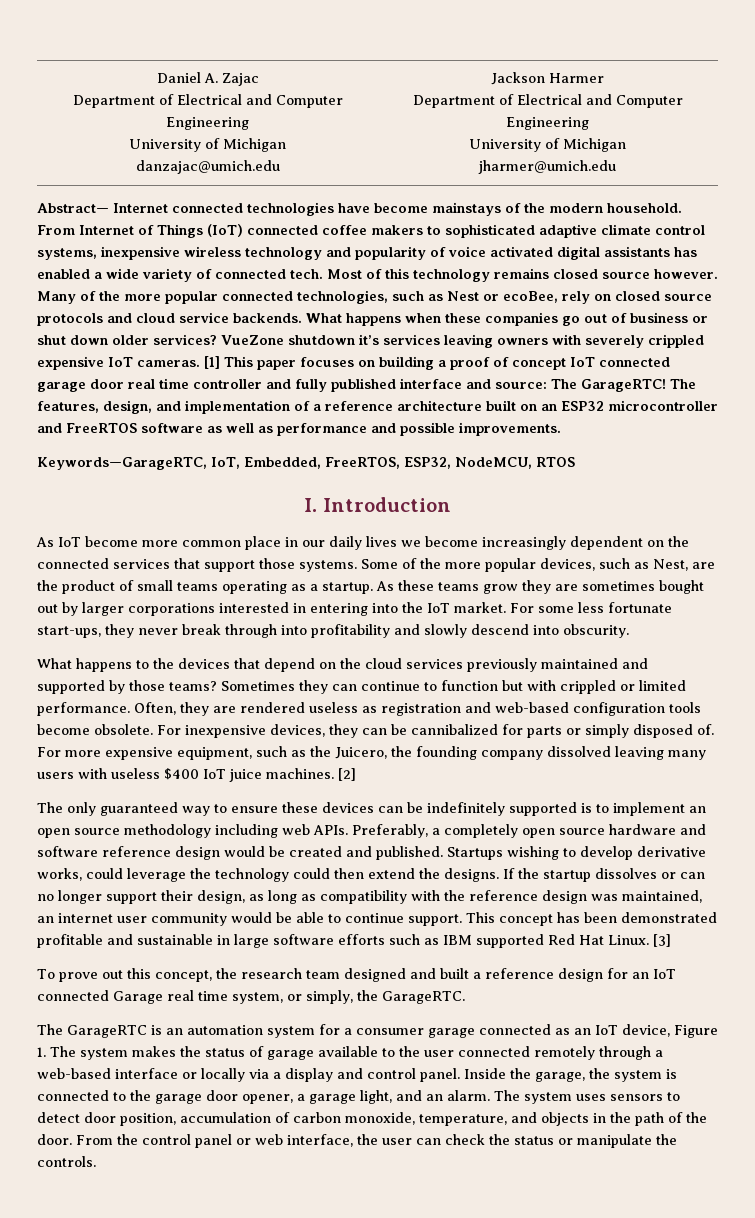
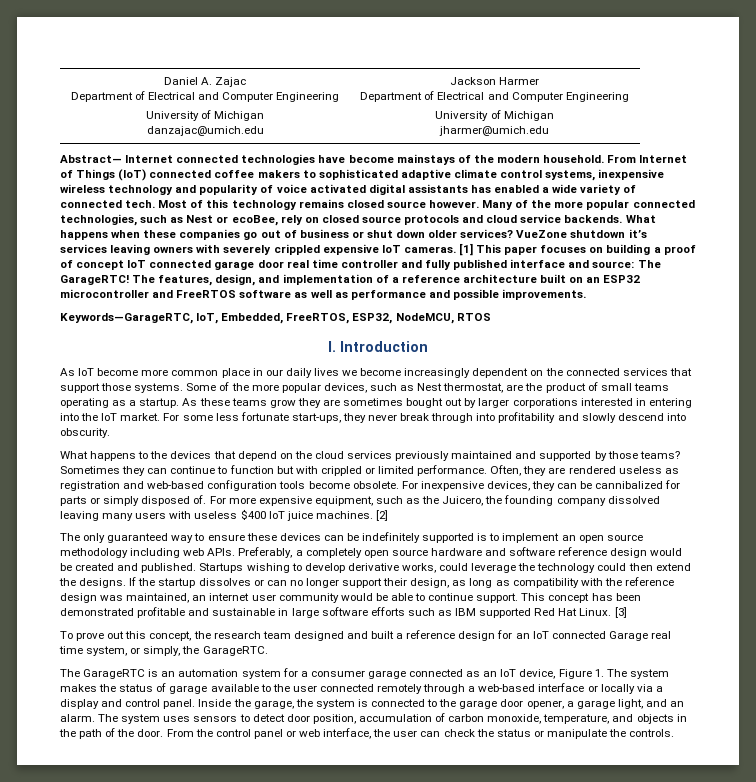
- Some of the more popular devices, such as Nest, are the product of small teams operating as a startup.
+ Some of the more popular devices, such as Nest thermostat, are the product of small teams operating as a startup.

